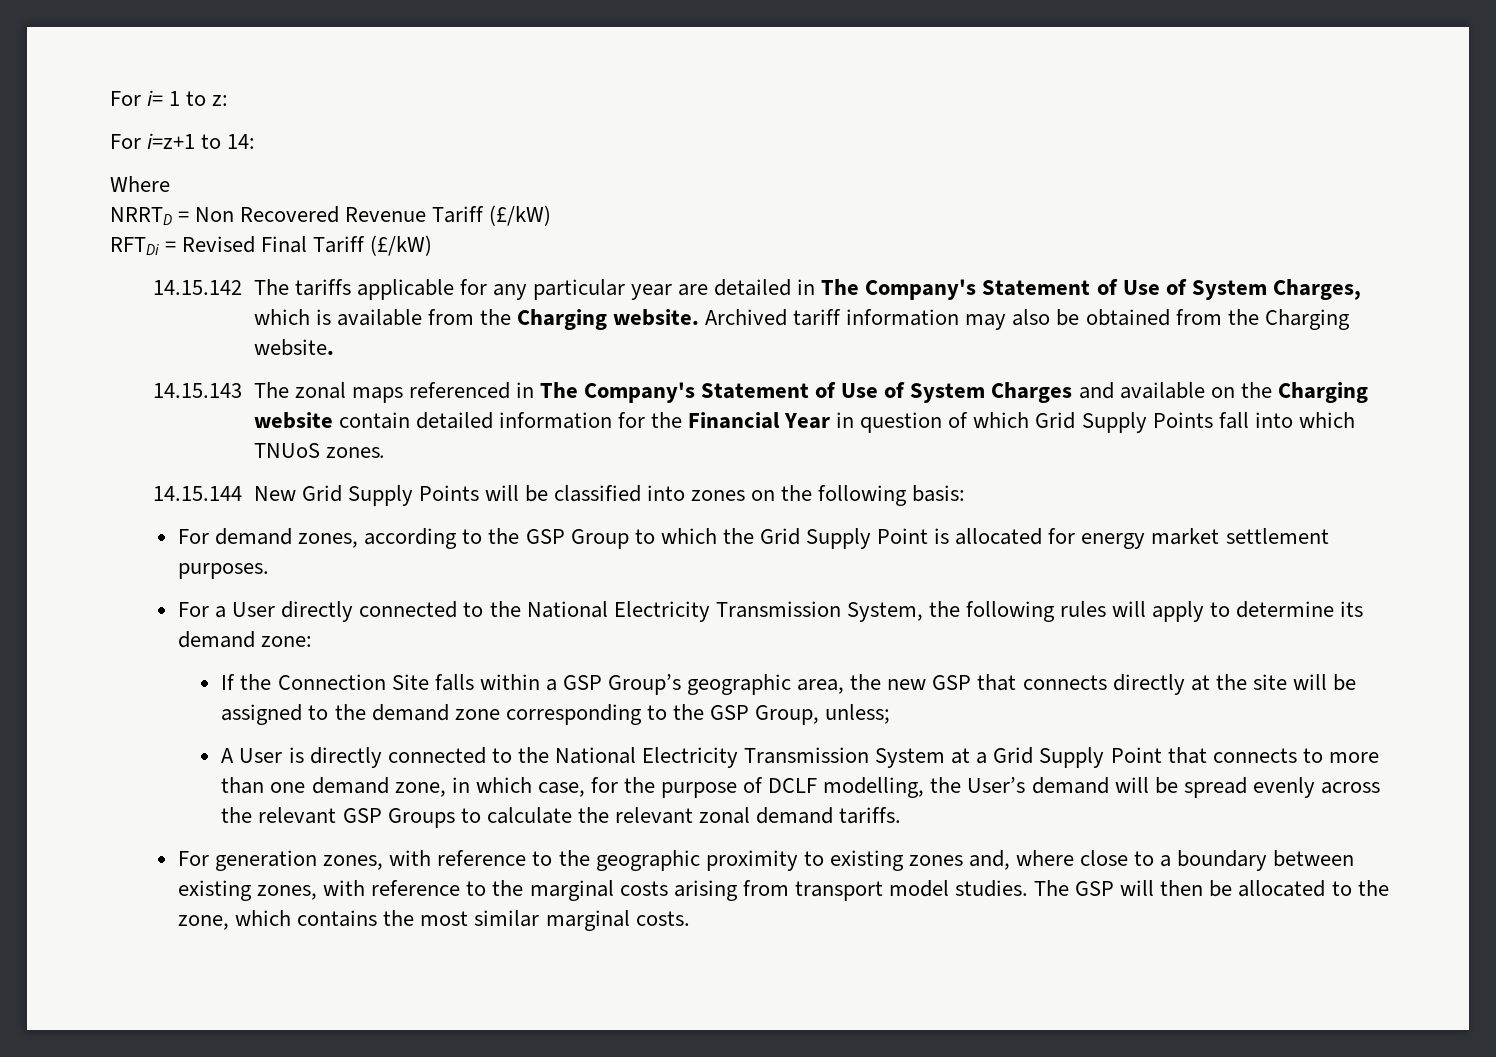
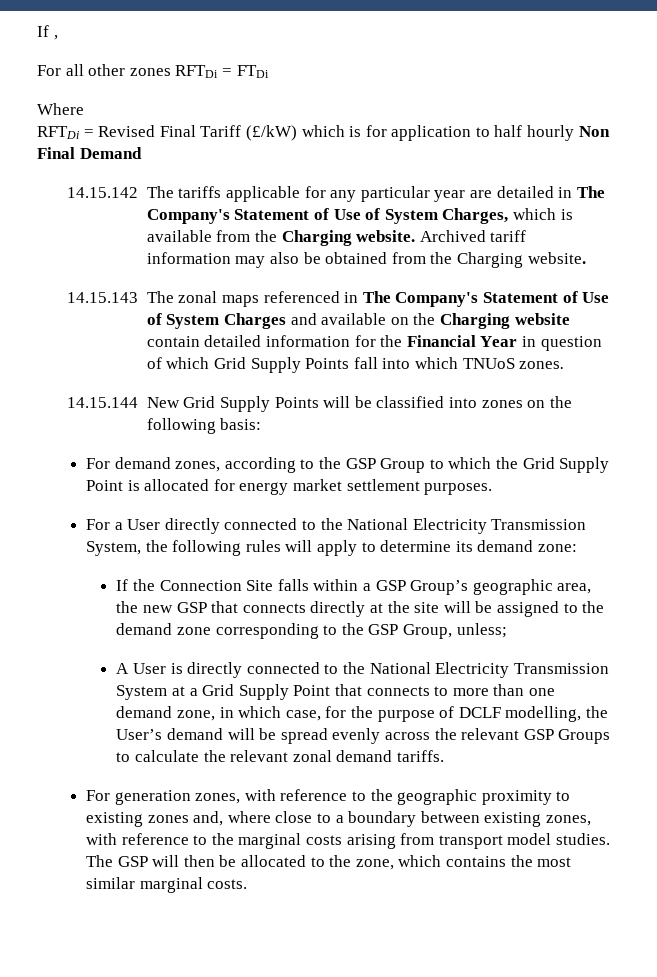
- For i= 1 to z:
- For i=z+1 to 14:
+ If ,
+ For all other zones RFTDi = FTDi
  Where
- NRRTD = Non Recovered Revenue Tariff (£/kW)
- RFTDi = Revised Final Tariff (£/kW)
+ RFTDi = Revised Final Tariff (£/kW) which is for application to half hourly Non Final Demand

